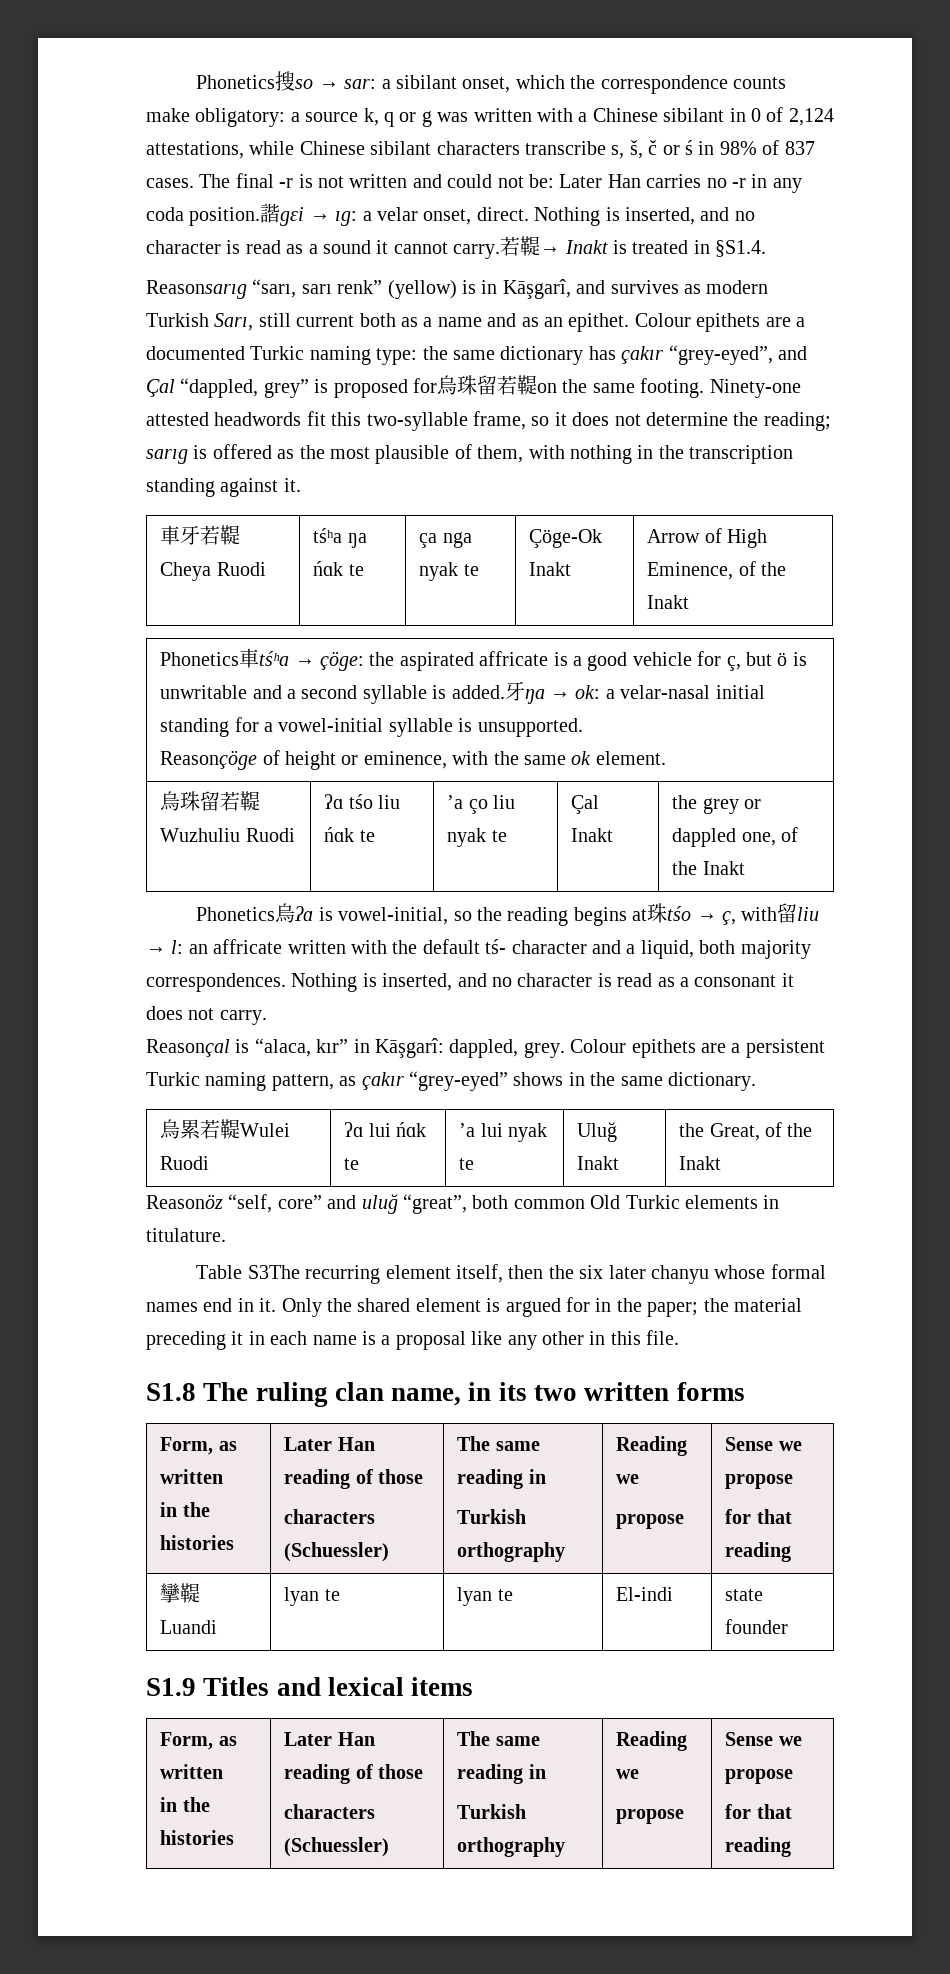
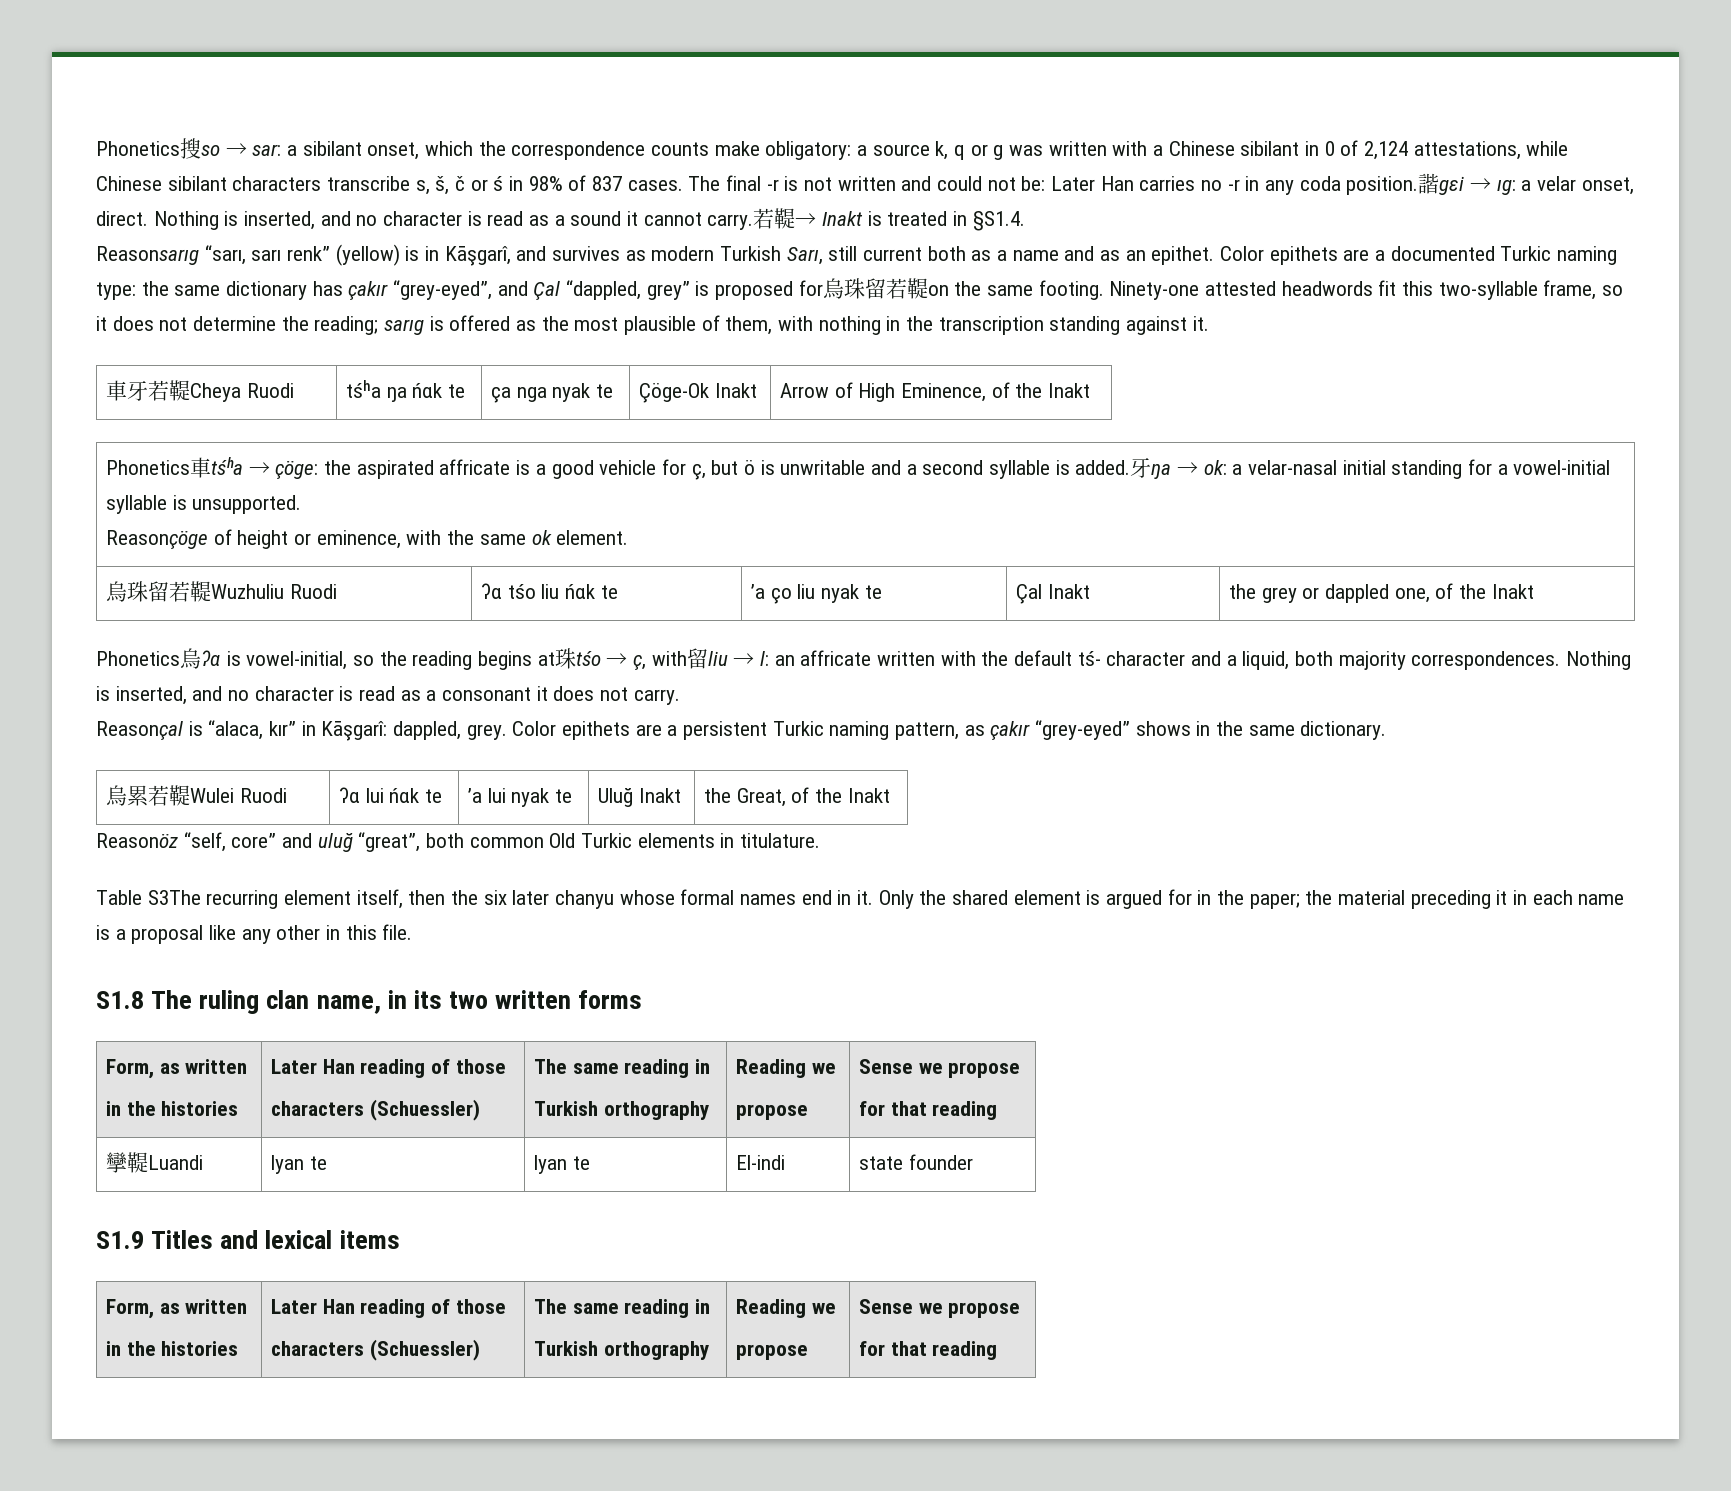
- Colour epithets are a documented Turkic naming type: the same dictionary has çakır “grey-eyed”, and Çal “dappled, grey” is proposed for烏珠留若鞮on the same footing.
+ Color epithets are a documented Turkic naming type: the same dictionary has çakır “grey-eyed”, and Çal “dappled, grey” is proposed for烏珠留若鞮on the same footing.
- Colour epithets are a persistent Turkic naming pattern, as çakır “grey-eyed” shows in the same dictionary.
+ Color epithets are a persistent Turkic naming pattern, as çakır “grey-eyed” shows in the same dictionary.

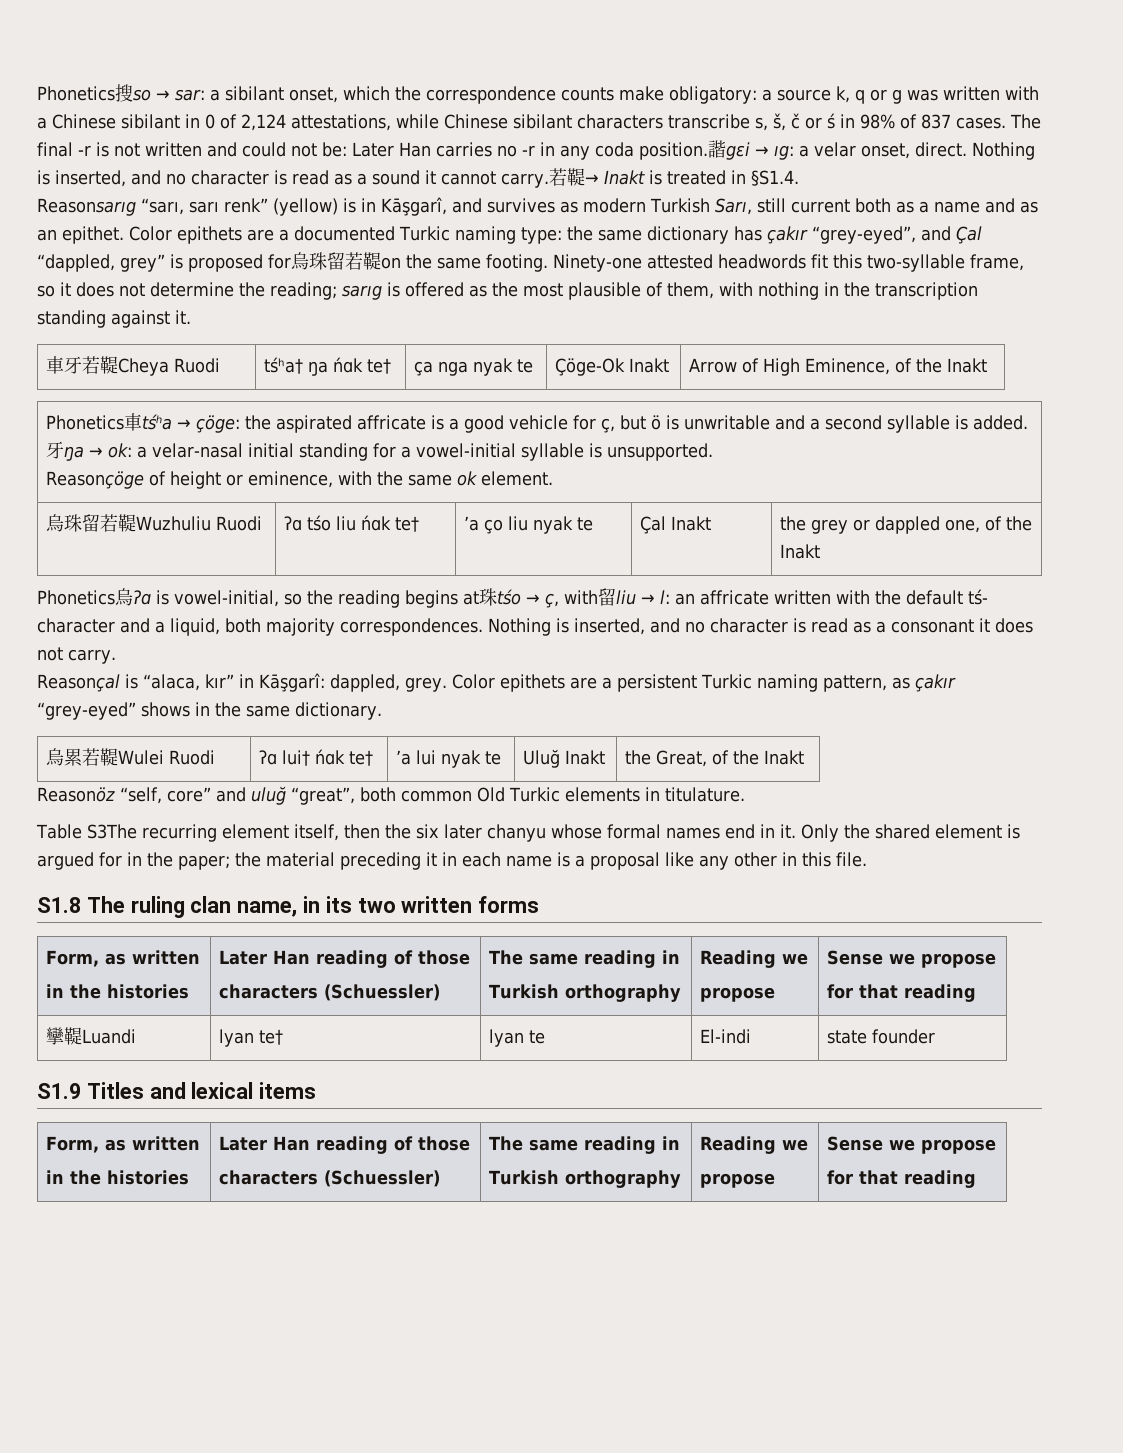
- 車牙若鞮Cheya Ruodi | tśʰa ŋa ńɑk te | ça nga nyak te | Çöge-Ok Inakt | Arrow of High Eminence, of the Inakt
+ 車牙若鞮Cheya Ruodi | tśʰa† ŋa ńɑk te† | ça nga nyak te | Çöge-Ok Inakt | Arrow of High Eminence, of the Inakt
- 烏珠留若鞮Wuzhuliu Ruodi | ʔɑ tśo liu ńɑk te | ’a ço liu nyak te | Çal Inakt | the grey or dappled one, of the Inakt
+ 烏珠留若鞮Wuzhuliu Ruodi | ʔɑ tśo liu ńɑk te† | ’a ço liu nyak te | Çal Inakt | the grey or dappled one, of the Inakt
- 烏累若鞮Wulei Ruodi | ʔɑ lui ńɑk te | ’a lui nyak te | Uluğ Inakt | the Great, of the Inakt
+ 烏累若鞮Wulei Ruodi | ʔɑ lui† ńɑk te† | ’a lui nyak te | Uluğ Inakt | the Great, of the Inakt
- 攣鞮Luandi | lyan te | lyan te | El-indi | state founder
+ 攣鞮Luandi | lyan te† | lyan te | El-indi | state founder

